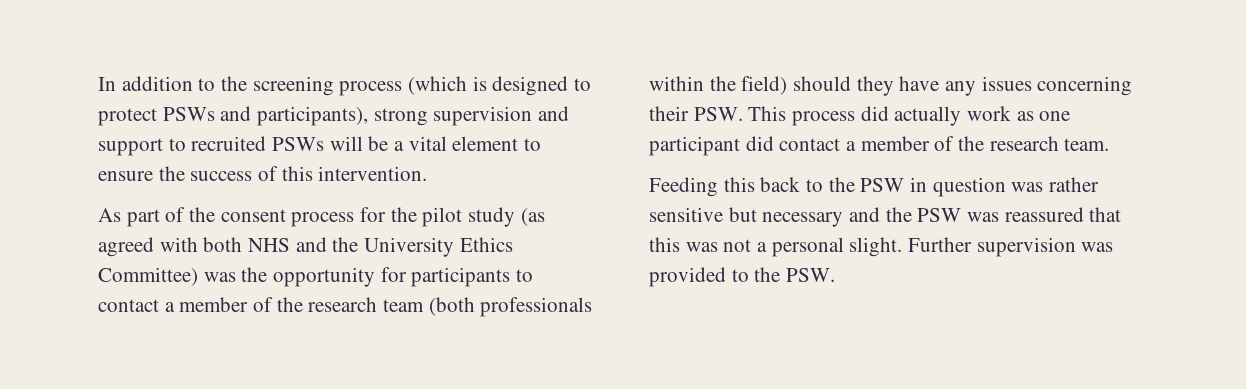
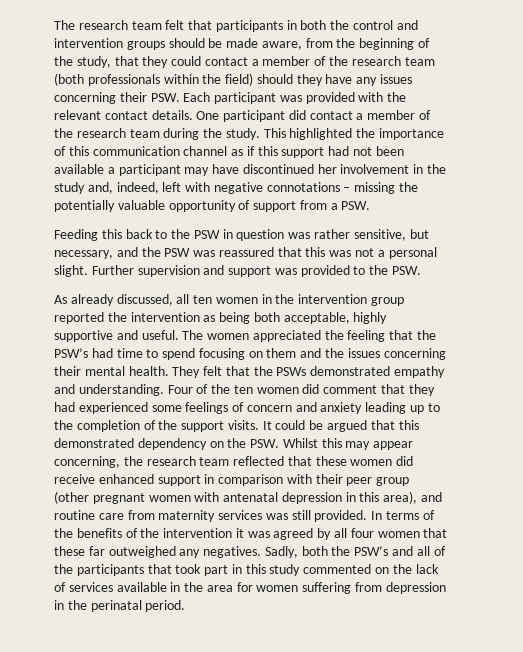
- In addition to the screening process (which is designed to protect PSWs and participants), strong supervision and support to recruited PSWs will be a vital element to ensure the success of this intervention.
- As part of the consent process for the pilot study (as agreed with both NHS and the University Ethics Committee) was the opportunity for participants to contact a member of the research team (both professionals within the field) should they have any issues concerning their PSW. This process did actually work as one participant did contact a member of the research team.
+ The research team felt that participants in both the control and intervention groups should be made aware, from the beginning of the study, that they could contact a member of the research team (both professionals within the field) should they have any issues concerning their PSW. Each participant was provided with the relevant contact details. One participant did contact a member of the research team during the study. This highlighted the importance of this communication channel as if this support had not been available a participant may have discontinued her involvement in the study and, indeed, left with negative connotations – missing the potentially valuable opportunity of support from a PSW.
- Feeding this back to the PSW in question was rather sensitive but necessary and the PSW was reassured that this was not a personal slight.
+ Feeding this back to the PSW in question was rather sensitive, but necessary, and the PSW was reassured that this was not a personal slight.
- Further supervision was provided to the PSW.
+ Further supervision and support was provided to the PSW.
+ As already discussed, all ten women in the intervention group reported the intervention as being both acceptable, highly supportive and useful. The women appreciated the feeling that the PSW’s had time to spend focusing on them and the issues concerning their mental health. They felt that the PSWs demonstrated empathy and understanding. Four of the ten women did comment that they had experienced some feelings of concern and anxiety leading up to the completion of the support visits. It could be argued that this demonstrated dependency on the PSW. Whilst this may appear concerning, the research team reflected that these women did receive enhanced support in comparison with their peer group (other pregnant women with antenatal depression in this area), and routine care from maternity services was still provided. In terms of the benefits of the intervention it was agreed by all four women that these far outweighed any negatives. Sadly, both the PSW’s and all of the participants that took part in this study commented on the lack of services available in the area for women suffering from depression in the perinatal period.

